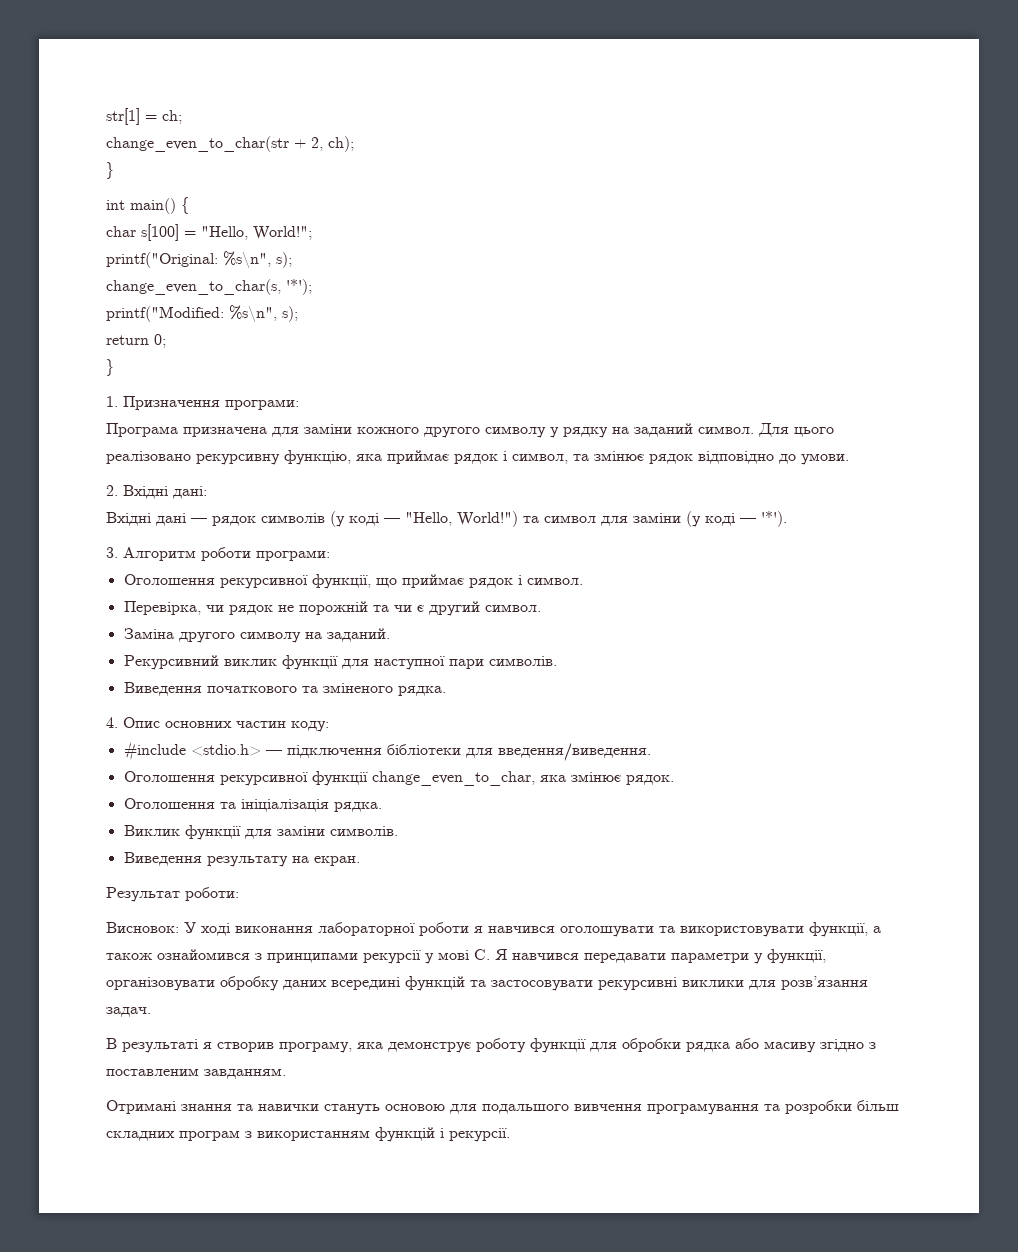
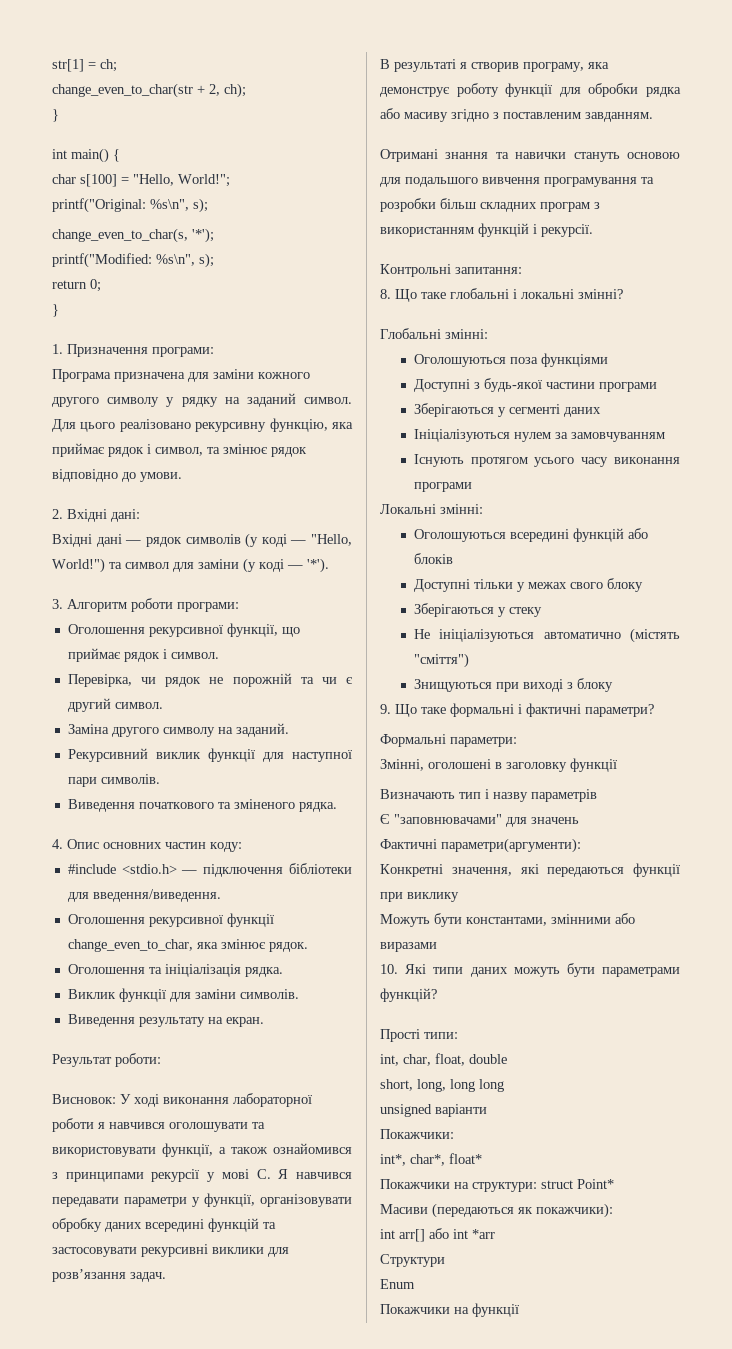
+ Контрольні запитання:
+ 8. Що таке глобальні і локальні змінні?
+ Глобальні змінні:
+ Оголошуються поза функціями
+ Доступні з будь-якої частини програми
+ Зберігаються у сегменті даних
+ Ініціалізуються нулем за замовчуванням
+ Існують протягом усього часу виконання програми
+ Локальні змінні:
+ Оголошуються всередині функцій або блоків
+ Доступні тільки у межах свого блоку
+ Зберігаються у стеку
+ Не ініціалізуються автоматично (містять "сміття")
+ Знищуються при виході з блоку
+ 9. Що таке формальні і фактичні параметри?
+ Формальні параметри:
+ Змінні, оголошені в заголовку функції
+ Визначають тип і назву параметрів
+ Є "заповнювачами" для значень
+ Фактичні параметри(аргументи):
+ Конкретні значення, які передаються функції при виклику
+ Можуть бути константами, змінними або виразами
+ 10. Які типи даних можуть бути параметрами функцій?
+ Прості типи:
+ int, char, float, double
+ short, long, long long
+ unsigned варіанти
+ Покажчики:
+ int*, char*, float*
+ Покажчики на структури: struct Point*
+ Масиви (передаються як покажчики):
+ int arr[] або int *arr
+ Структури
+ Enum
+ Покажчики на функції

